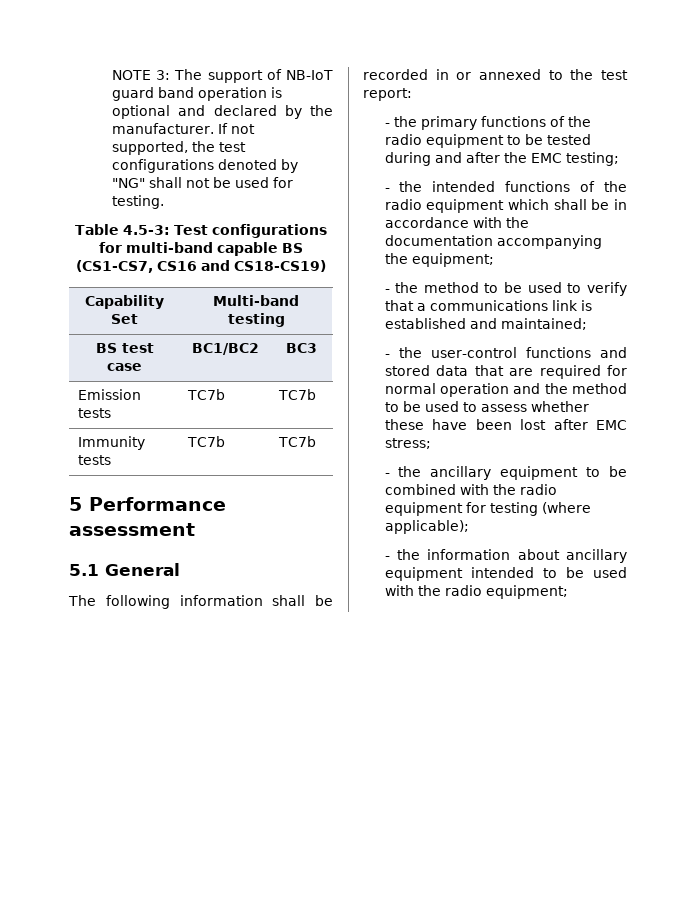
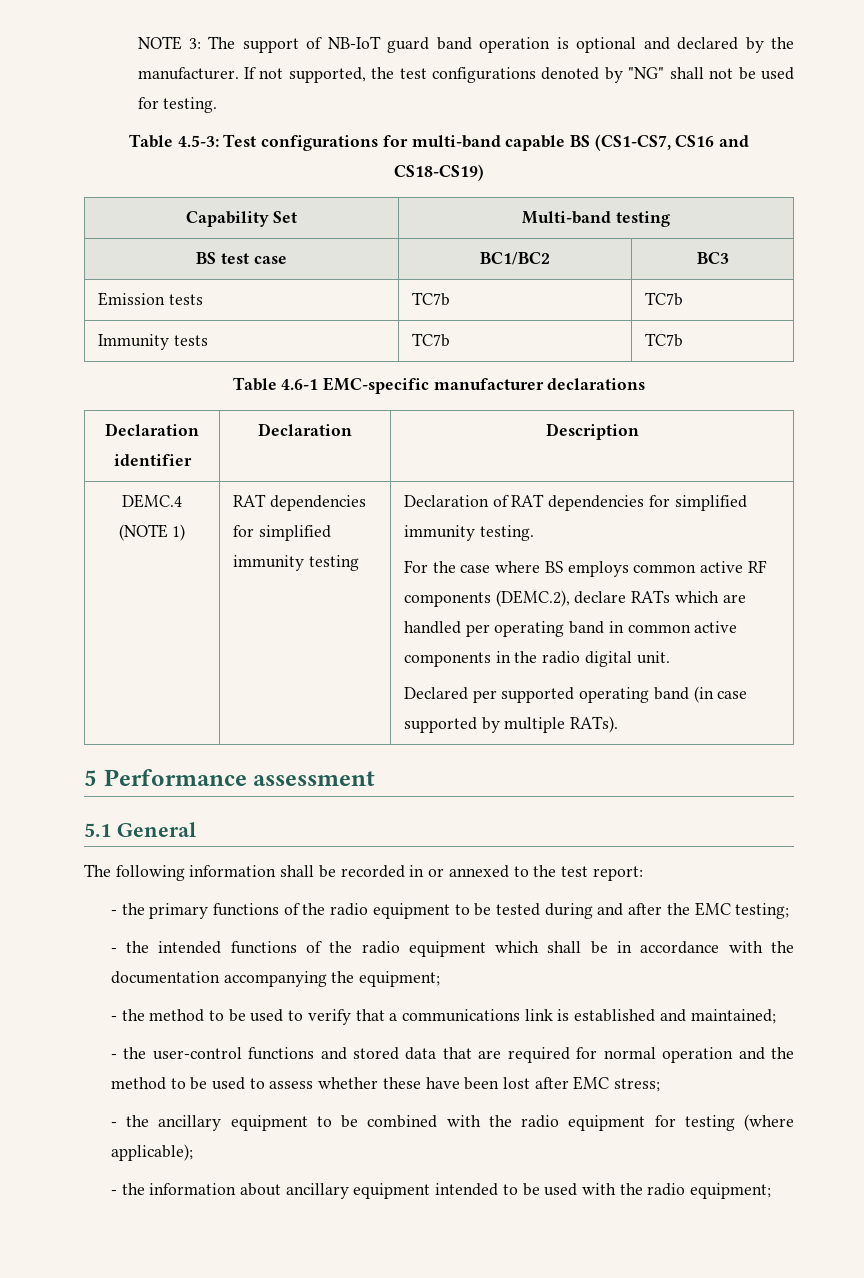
+ Table 4.6-1 EMC-specific manufacturer declarations
+ Declaration identifier | Declaration | Description
+ DEMC.4 (NOTE 1) | RAT dependencies for simplified immunity testing | Declaration of RAT dependencies for simplified immunity testing.
+ For the case where BS employs common active RF components (DEMC.2), declare RATs which are handled per operating band in common active components in the radio digital unit.
+ Declared per supported operating band (in case supported by multiple RATs).

